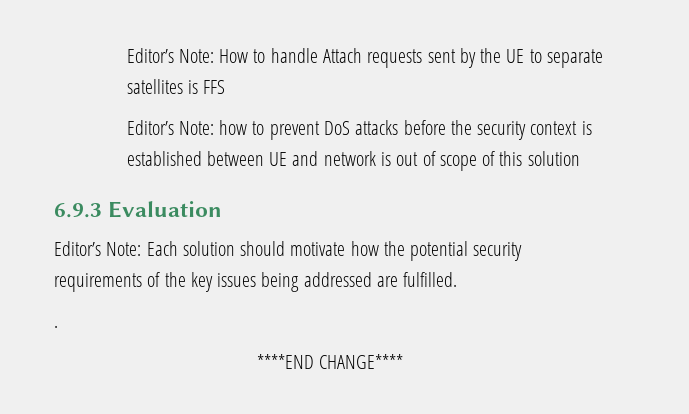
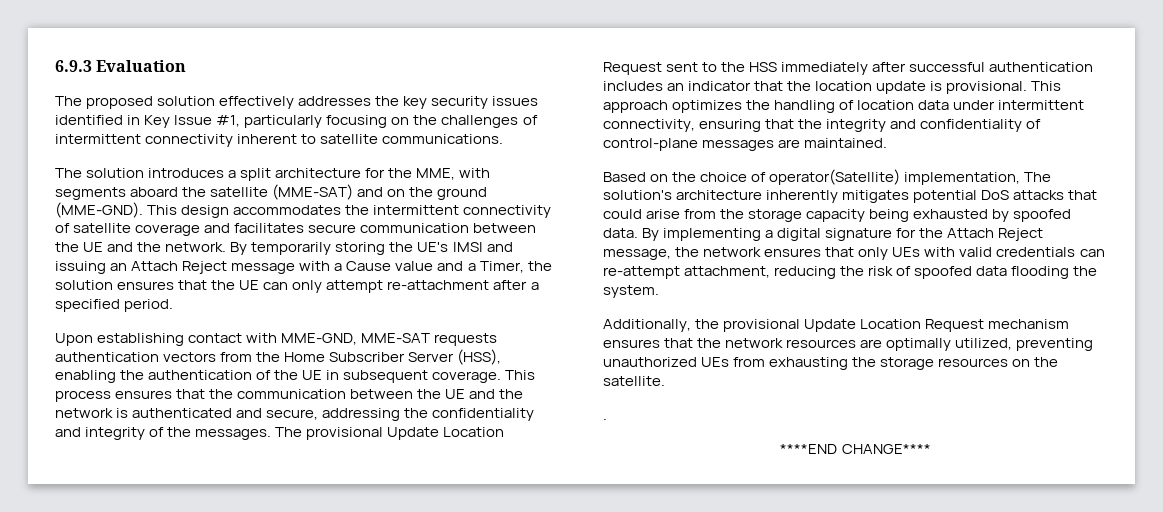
- Editor’s Note: How to handle Attach requests sent by the UE to separate satellites is FFS
- Editor’s Note: how to prevent DoS attacks before the security context is established between UE and network is out of scope of this solution
  6.9.3 Evaluation
- Editor’s Note: Each solution should motivate how the potential security requirements of the key issues being addressed are fulfilled.
+ The proposed solution effectively addresses the key security issues identified in Key Issue #1, particularly focusing on the challenges of intermittent connectivity inherent to satellite communications.
+ The solution introduces a split architecture for the MME, with segments aboard the satellite (MME-SAT) and on the ground (MME-GND). This design accommodates the intermittent connectivity of satellite coverage and facilitates secure communication between the UE and the network. By temporarily storing the UE's IMSI and issuing an Attach Reject message with a Cause value and a Timer, the solution ensures that the UE can only attempt re-attachment after a specified period.
+ Upon establishing contact with MME-GND, MME-SAT requests authentication vectors from the Home Subscriber Server (HSS), enabling the authentication of the UE in subsequent coverage. This process ensures that the communication between the UE and the network is authenticated and secure, addressing the confidentiality and integrity of the messages. The provisional Update Location Request sent to the HSS immediately after successful authentication includes an indicator that the location update is provisional. This approach optimizes the handling of location data under intermittent connectivity, ensuring that the integrity and confidentiality of control-plane messages are maintained.
+ Based on the choice of operator(Satellite) implementation, The solution's architecture inherently mitigates potential DoS attacks that could arise from the storage capacity being exhausted by spoofed data. By implementing a digital signature for the Attach Reject message, the network ensures that only UEs with valid credentials can re-attempt attachment, reducing the risk of spoofed data flooding the system.
+ Additionally, the provisional Update Location Request mechanism ensures that the network resources are optimally utilized, preventing unauthorized UEs from exhausting the storage resources on the satellite.

